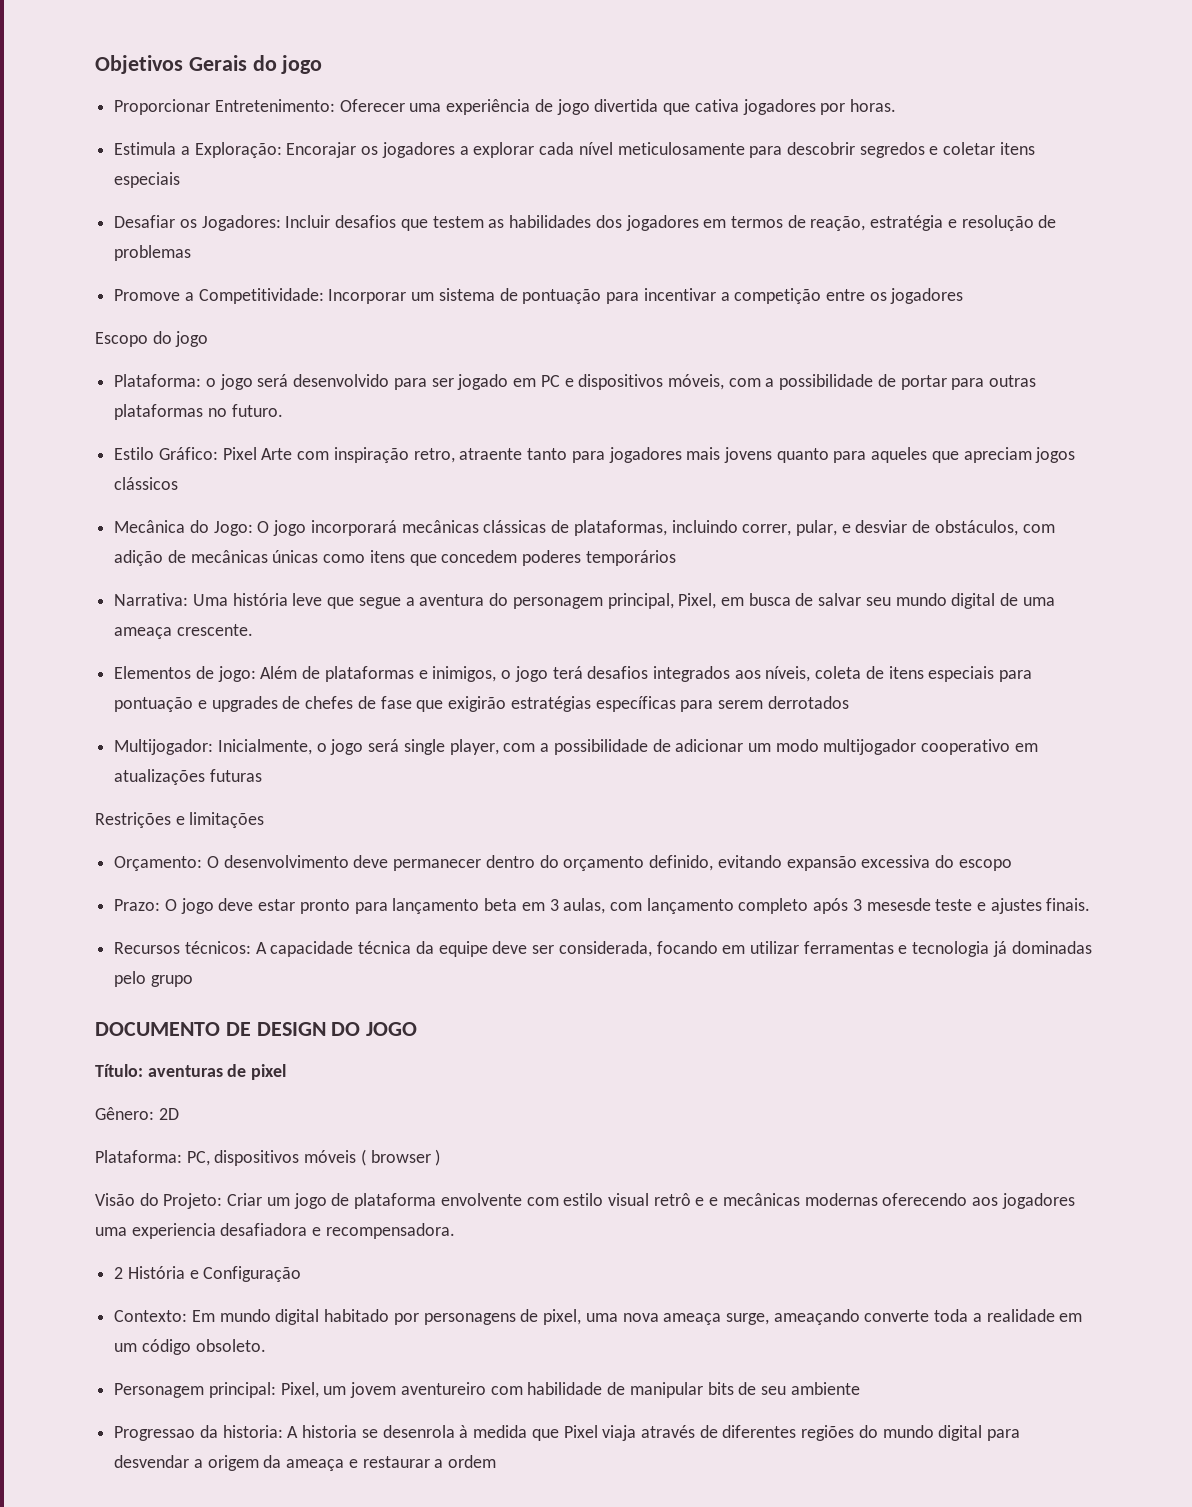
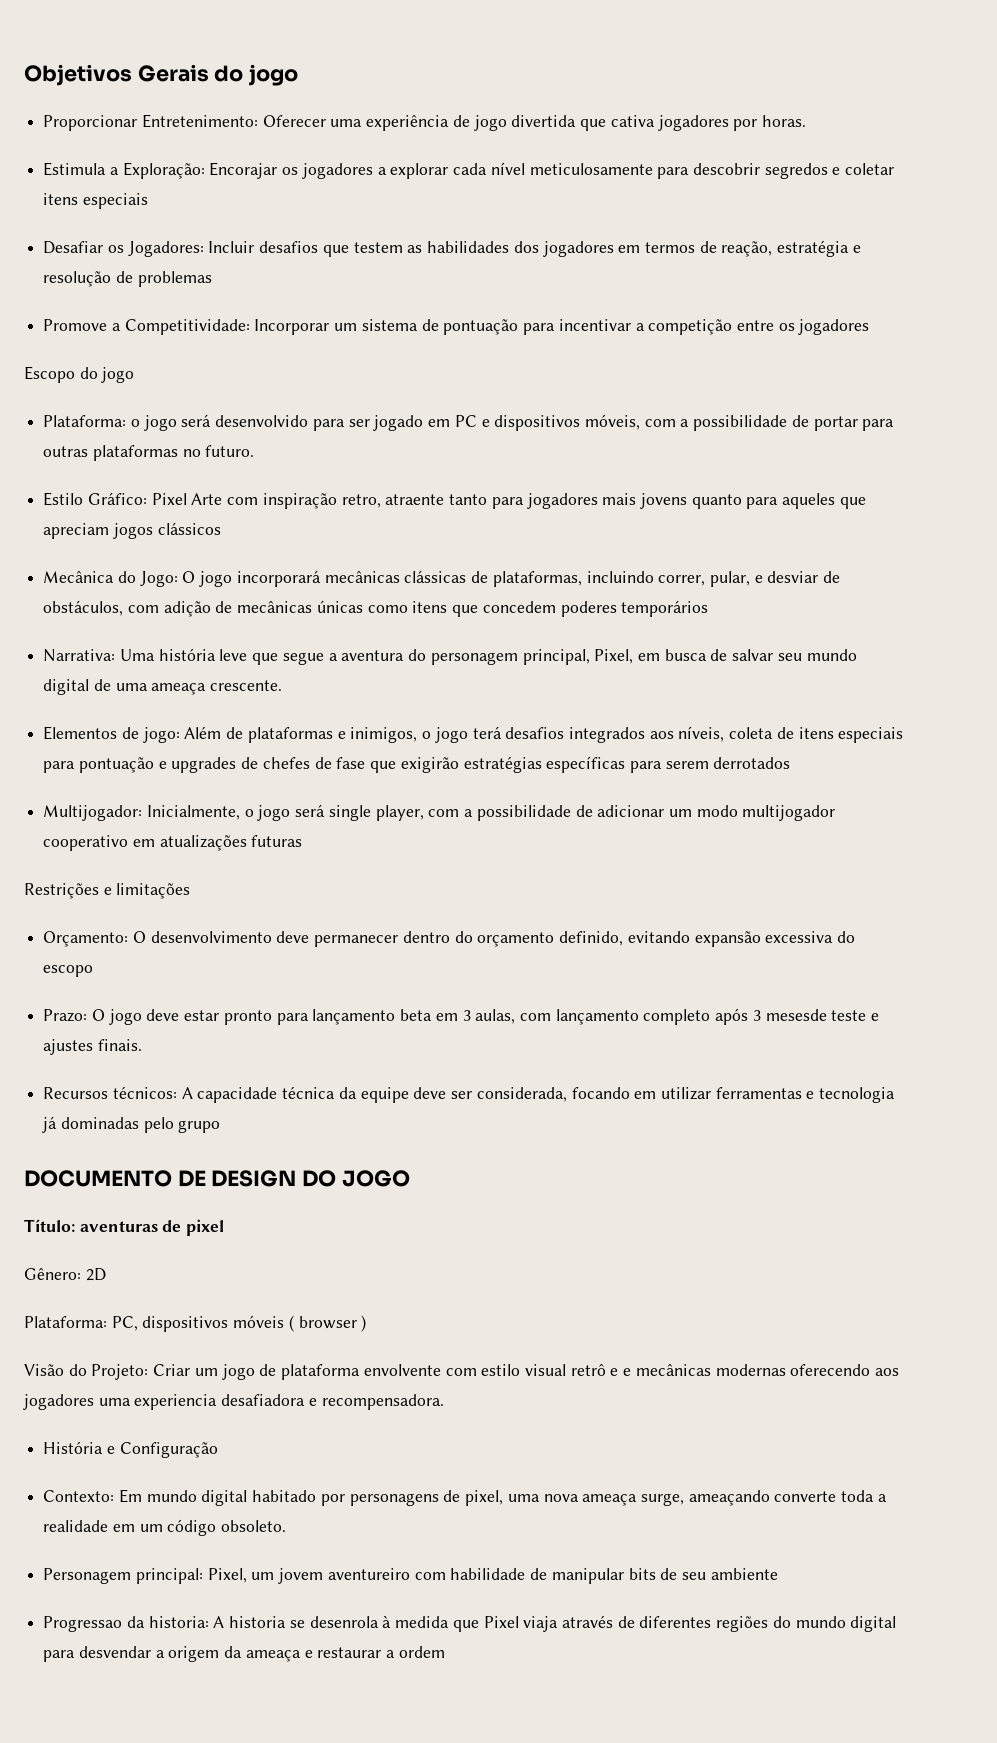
- 2 História e Configuração
+ História e Configuração

